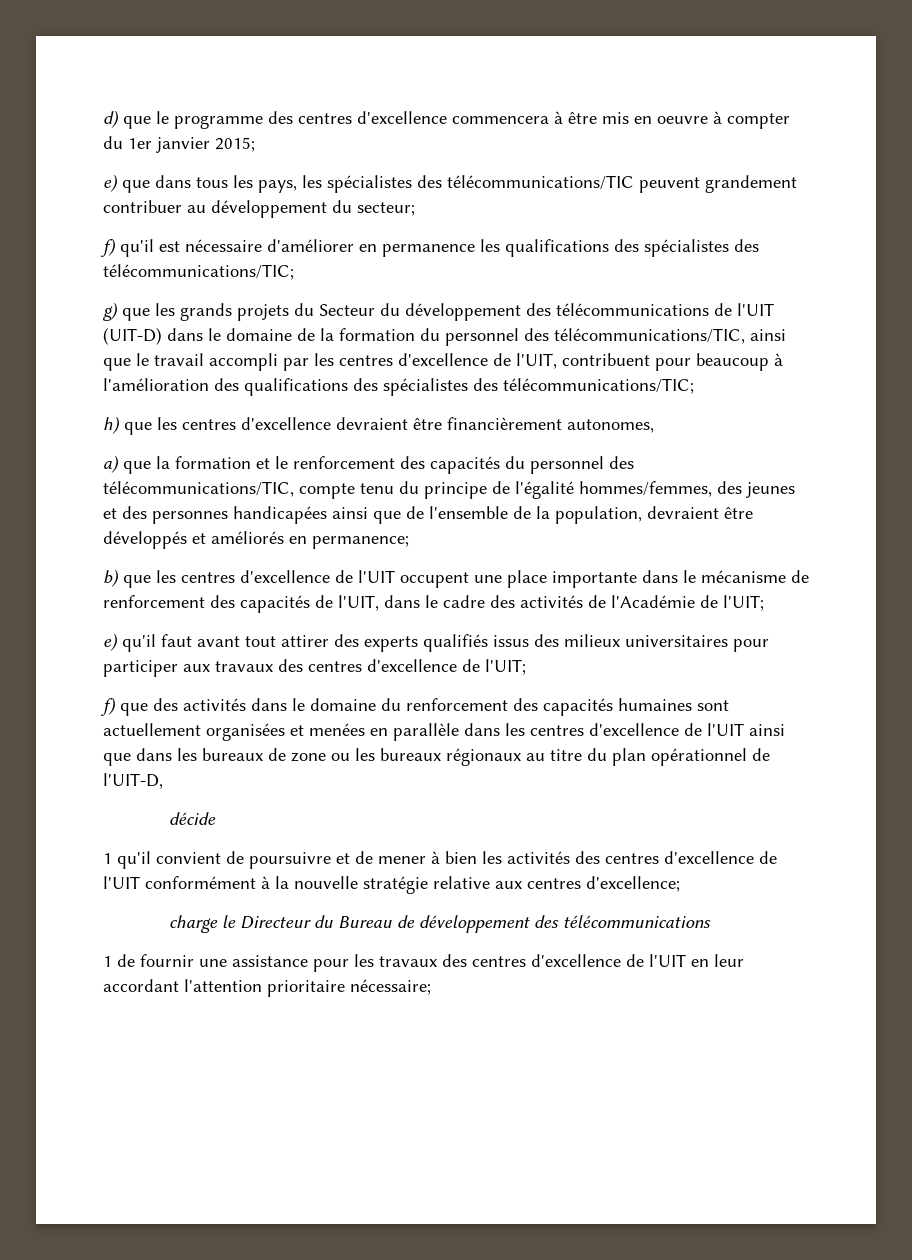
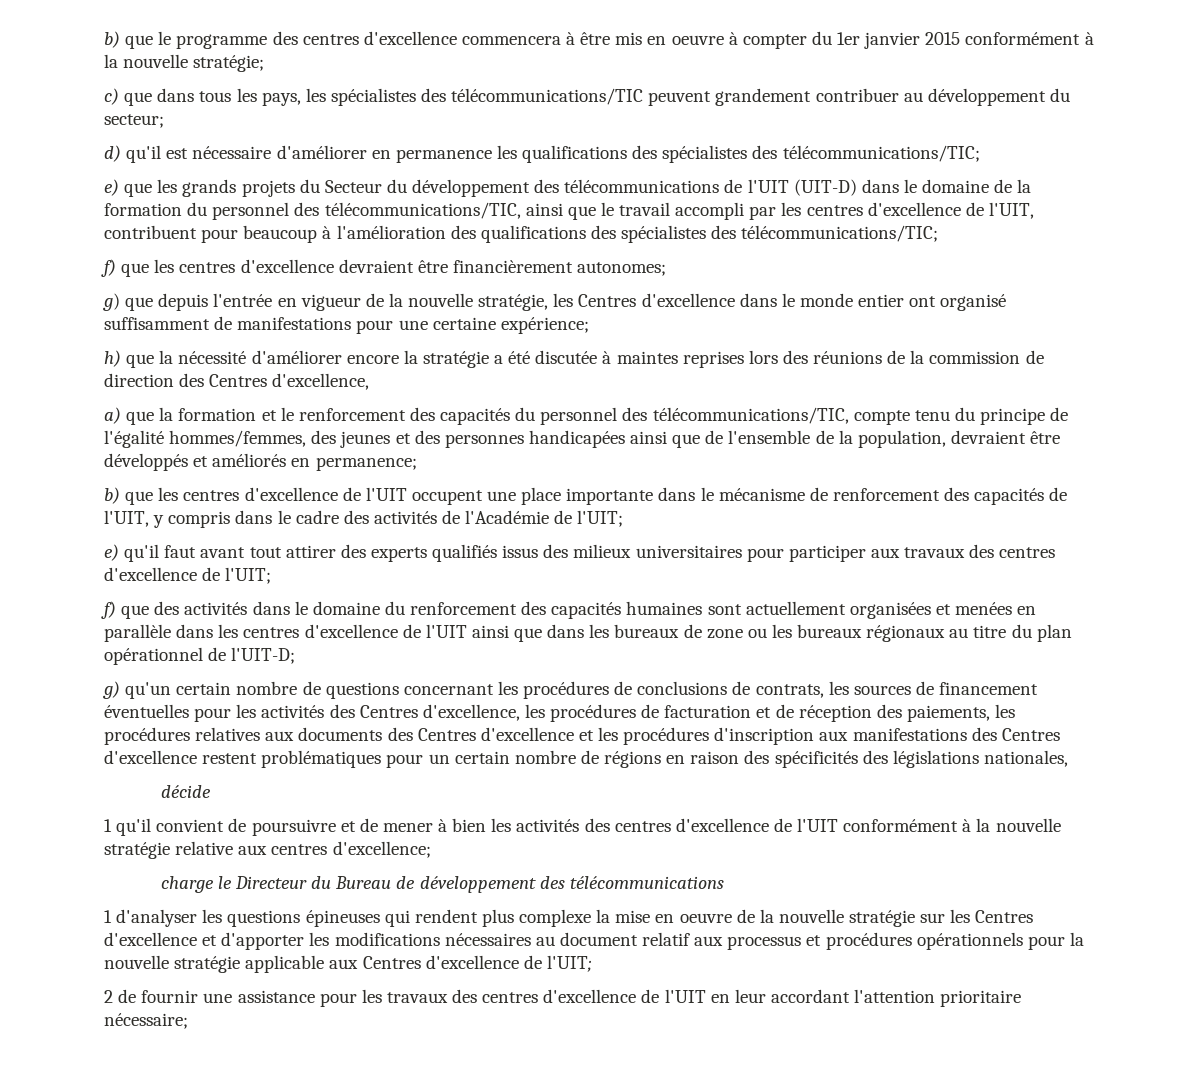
- d) que le programme des centres d'excellence commencera à être mis en oeuvre à compter du 1er janvier 2015;
- e) que dans tous les pays, les spécialistes des télécommunications/TIC peuvent grandement contribuer au développement du secteur;
+ b) que le programme des centres d'excellence commencera à être mis en oeuvre à compter du 1er janvier 2015 conformément à la nouvelle stratégie;
+ c) que dans tous les pays, les spécialistes des télécommunications/TIC peuvent grandement contribuer au développement du secteur;
- f) qu'il est nécessaire d'améliorer en permanence les qualifications des spécialistes des télécommunications/TIC;
+ d) qu'il est nécessaire d'améliorer en permanence les qualifications des spécialistes des télécommunications/TIC;
- g) que les grands projets du Secteur du développement des télécommunications de l'UIT (UIT-D) dans le domaine de la formation du personnel des télécommunications/TIC, ainsi que le travail accompli par les centres d'excellence de l'UIT, contribuent pour beaucoup à l'amélioration des qualifications des spécialistes des télécommunications/TIC;
+ e) que les grands projets du Secteur du développement des télécommunications de l'UIT (UIT-D) dans le domaine de la formation du personnel des télécommunications/TIC, ainsi que le travail accompli par les centres d'excellence de l'UIT, contribuent pour beaucoup à l'amélioration des qualifications des spécialistes des télécommunications/TIC;
- h) que les centres d'excellence devraient être financièrement autonomes,
+ f) que les centres d'excellence devraient être financièrement autonomes;
+ g) que depuis l'entrée en vigueur de la nouvelle stratégie, les Centres d'excellence dans le monde entier ont organisé suffisamment de manifestations pour une certaine expérience;
+ h) que la nécessité d'améliorer encore la stratégie a été discutée à maintes reprises lors des réunions de la commission de direction des Centres d'excellence,
- b) que les centres d'excellence de l'UIT occupent une place importante dans le mécanisme de renforcement des capacités de l'UIT, dans le cadre des activités de l'Académie de l'UIT;
+ b) que les centres d'excellence de l'UIT occupent une place importante dans le mécanisme de renforcement des capacités de l'UIT, y compris dans le cadre des activités de l'Académie de l'UIT;
- f) que des activités dans le domaine du renforcement des capacités humaines sont actuellement organisées et menées en parallèle dans les centres d'excellence de l'UIT ainsi que dans les bureaux de zone ou les bureaux régionaux au titre du plan opérationnel de l'UIT-D,
+ f) que des activités dans le domaine du renforcement des capacités humaines sont actuellement organisées et menées en parallèle dans les centres d'excellence de l'UIT ainsi que dans les bureaux de zone ou les bureaux régionaux au titre du plan opérationnel de l'UIT-D;
+ g) qu'un certain nombre de questions concernant les procédures de conclusions de contrats, les sources de financement éventuelles pour les activités des Centres d'excellence, les procédures de facturation et de réception des paiements, les procédures relatives aux documents des Centres d'excellence et les procédures d'inscription aux manifestations des Centres d'excellence restent problématiques pour un certain nombre de régions en raison des spécificités des législations nationales,
- 1 de fournir une assistance pour les travaux des centres d'excellence de l'UIT en leur accordant l'attention prioritaire nécessaire;
+ 1 d'analyser les questions épineuses qui rendent plus complexe la mise en oeuvre de la nouvelle stratégie sur les Centres d'excellence et d'apporter les modifications nécessaires au document relatif aux processus et procédures opérationnels pour la nouvelle stratégie applicable aux Centres d'excellence de l'UIT;
+ 2 de fournir une assistance pour les travaux des centres d'excellence de l'UIT en leur accordant l'attention prioritaire nécessaire;

